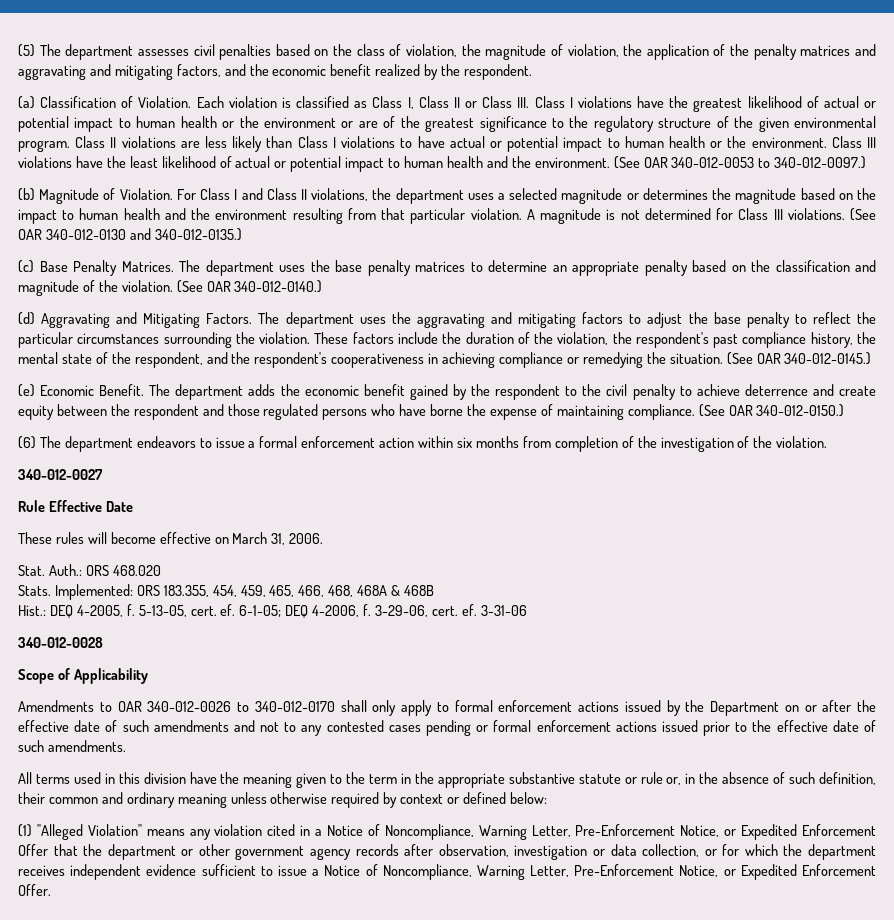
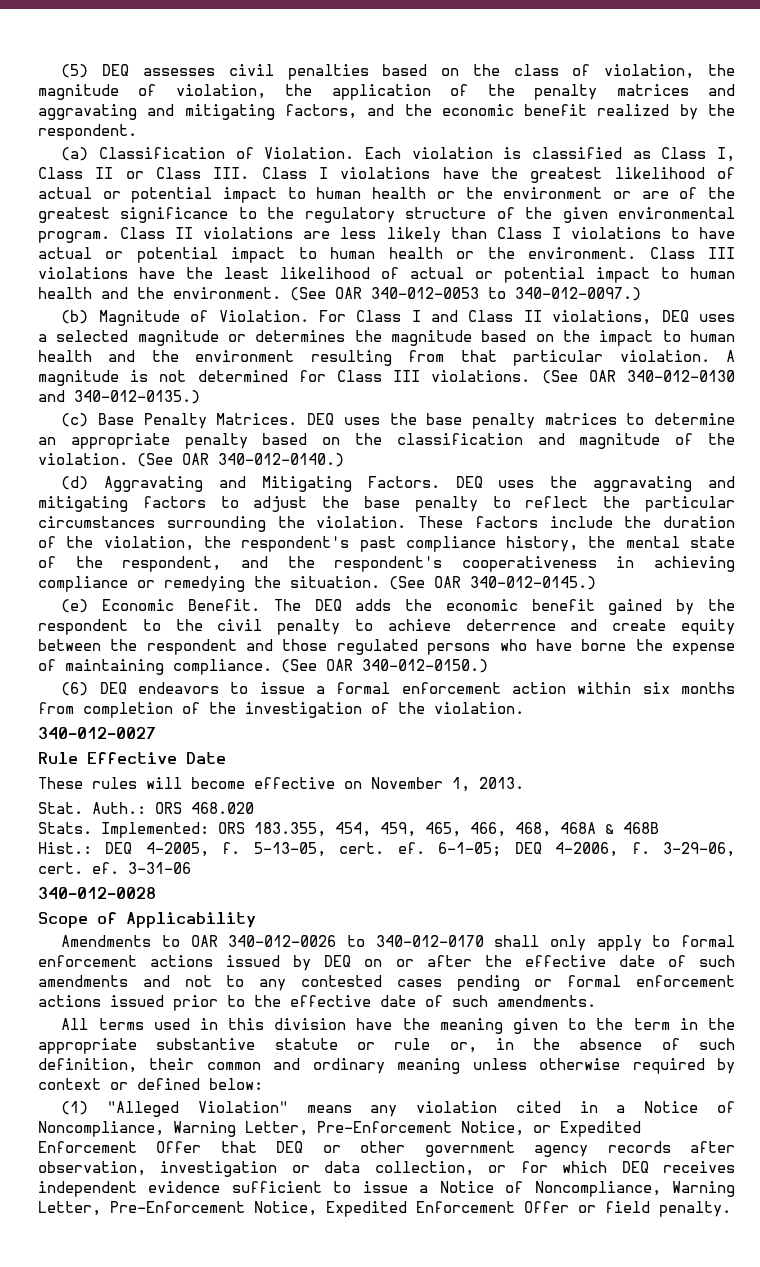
- (5) The department assesses civil penalties based on the class of violation, the magnitude of violation, the application of the penalty matrices and aggravating and mitigating factors, and the economic benefit realized by the respondent.
+ (5) DEQ assesses civil penalties based on the class of violation, the magnitude of violation, the application of the penalty matrices and aggravating and mitigating factors, and the economic benefit realized by the respondent.
- For Class I and Class II violations, the department uses a selected magnitude or determines the magnitude based on the impact to human health and the environment resulting from that particular violation.
+ For Class I and Class II violations, DEQ uses a selected magnitude or determines the magnitude based on the impact to human health and the environment resulting from that particular violation.
- The department uses the base penalty matrices to determine an appropriate penalty based on the classification and magnitude of the violation.
+ DEQ uses the base penalty matrices to determine an appropriate penalty based on the classification and magnitude of the violation.
- The department uses the aggravating and mitigating factors to adjust the base penalty to reflect the particular circumstances surrounding the violation.
+ DEQ uses the aggravating and mitigating factors to adjust the base penalty to reflect the particular circumstances surrounding the violation.
- The department adds the economic benefit gained by the respondent to the civil penalty to achieve deterrence and create equity between the respondent and those regulated persons who have borne the expense of maintaining compliance.
+ The DEQ adds the economic benefit gained by the respondent to the civil penalty to achieve deterrence and create equity between the respondent and those regulated persons who have borne the expense of maintaining compliance.
- (6) The department endeavors to issue a formal enforcement action within six months from completion of the investigation of the violation.
+ (6) DEQ endeavors to issue a formal enforcement action within six months from completion of the investigation of the violation.
- These rules will become effective on March 31, 2006.
+ These rules will become effective on November 1, 2013.
- Amendments to OAR 340-012-0026 to 340-012-0170 shall only apply to formal enforcement actions issued by the Department on or after the effective date of such amendments and not to any contested cases pending or formal enforcement actions issued prior to the effective date of such amendments.
+ Amendments to OAR 340-012-0026 to 340-012-0170 shall only apply to formal enforcement actions issued by DEQ on or after the effective date of such amendments and not to any contested cases pending or formal enforcement actions issued prior to the effective date of such amendments.
- (1) "Alleged Violation" means any violation cited in a Notice of Noncompliance, Warning Letter, Pre-Enforcement Notice, or Expedited Enforcement Offer that the department or other government agency records after observation, investigation or data collection, or for which the department receives independent evidence sufficient to issue a Notice of Noncompliance, Warning Letter, Pre-Enforcement Notice, or Expedited Enforcement Offer.
+ (1) "Alleged Violation" means any violation cited in a Notice of Noncompliance, Warning Letter, Pre-Enforcement Notice, or Expedited Enforcement Offer that DEQ or other government agency records after observation, investigation or data collection, or for which DEQ receives independent evidence sufficient to issue a Notice of Noncompliance, Warning Letter, Pre-Enforcement Notice, Expedited Enforcement Offer or field penalty.

